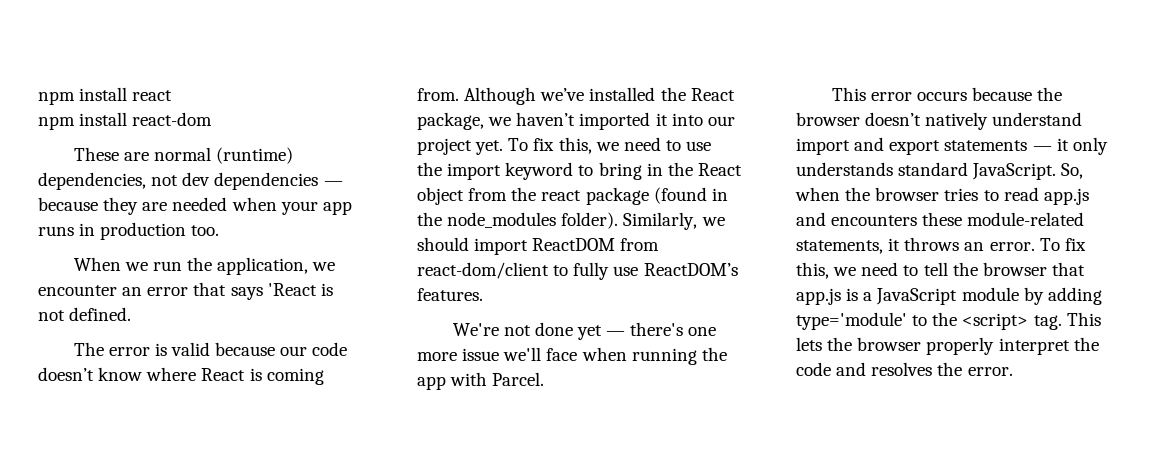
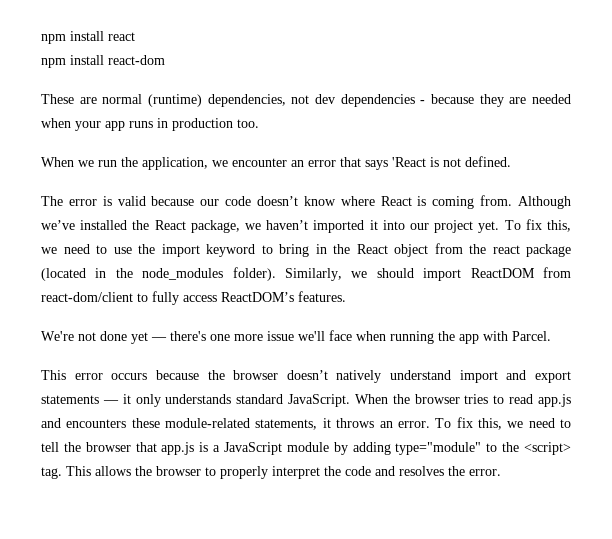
- These are normal (runtime) dependencies, not dev dependencies — because they are needed when your app runs in production too.
+ These are normal (runtime) dependencies, not dev dependencies - because they are needed when your app runs in production too.
- To fix this, we need to use the import keyword to bring in the React object from the react package (found in the node_modules folder).
+ To fix this, we need to use the import keyword to bring in the React object from the react package (located in the node_modules folder).
- Similarly, we should import ReactDOM from react-dom/client to fully use ReactDOM’s features.
+ Similarly, we should import ReactDOM from react-dom/client to fully access ReactDOM’s features.
- So, when the browser tries to read app.js and encounters these module-related statements, it throws an error.
+ When the browser tries to read app.js and encounters these module-related statements, it throws an error.
- To fix this, we need to tell the browser that app.js is a JavaScript module by adding type='module' to the <script> tag.
+ To fix this, we need to tell the browser that app.js is a JavaScript module by adding type="module" to the <script> tag.
- This lets the browser properly interpret the code and resolves the error.
+ This allows the browser to properly interpret the code and resolves the error.

